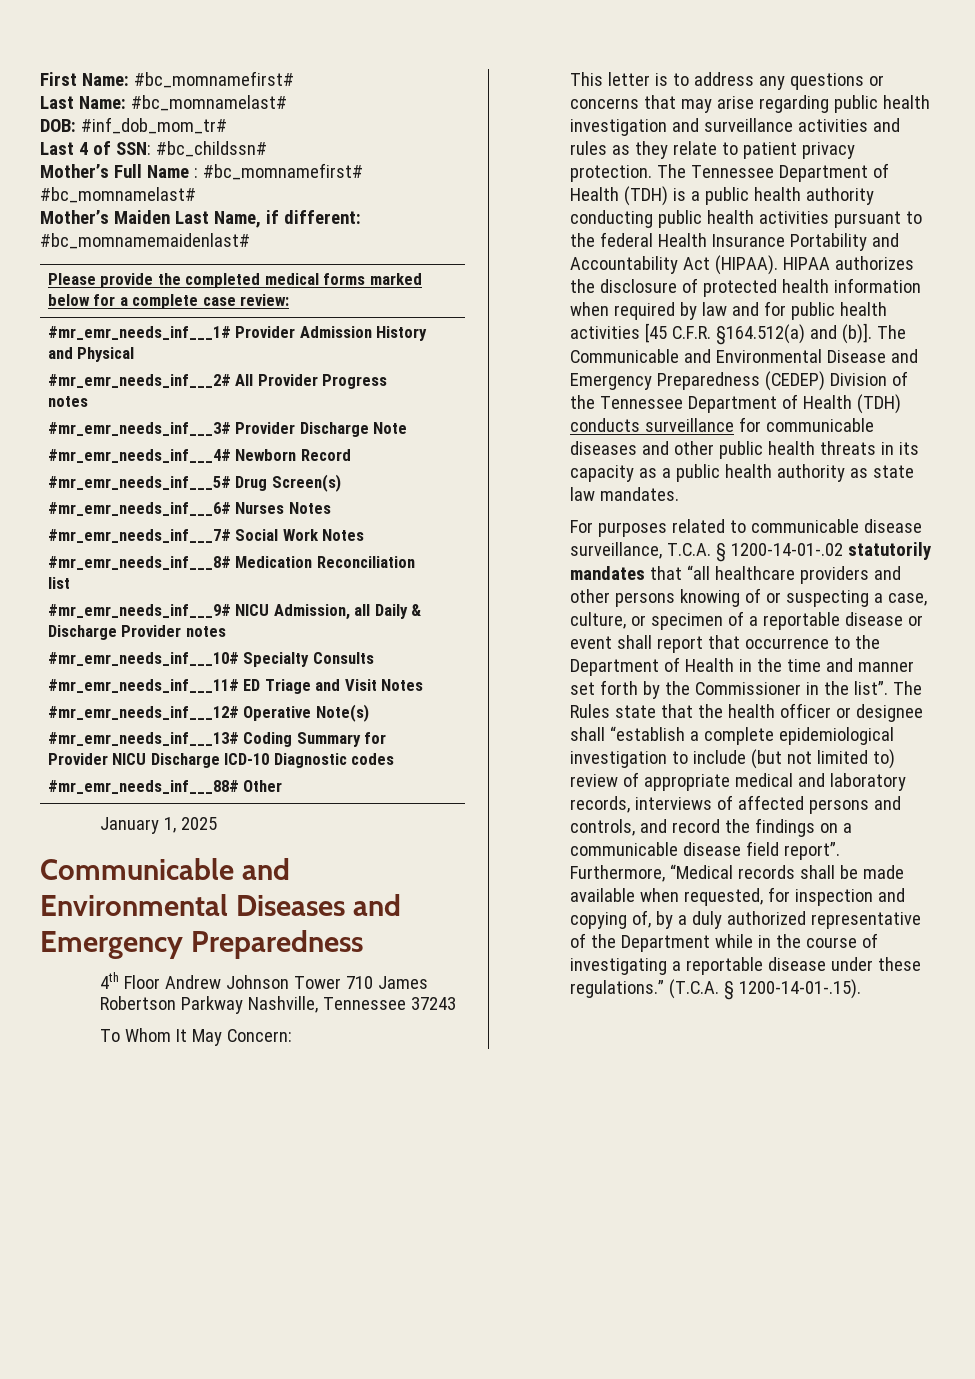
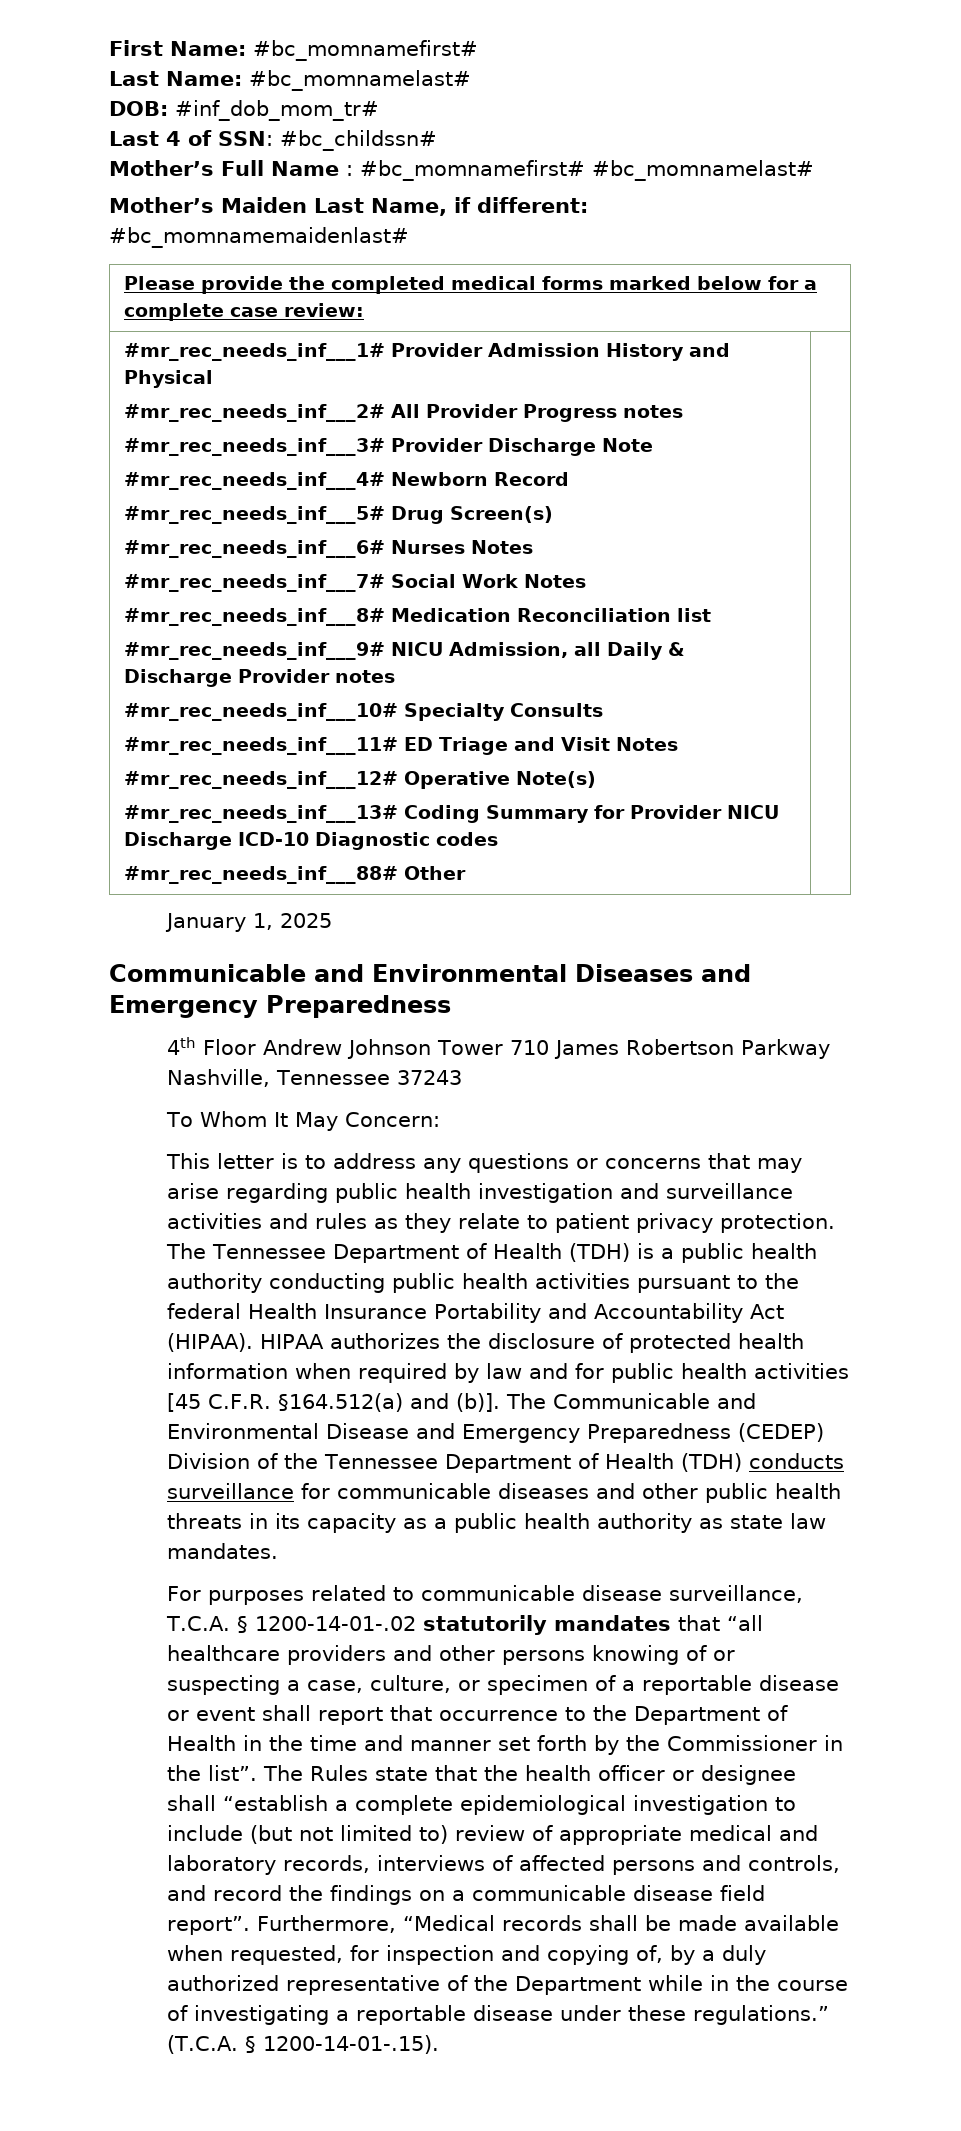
- #mr_emr_needs_inf___1# Provider Admission History and Physical
+ #mr_rec_needs_inf___1# Provider Admission History and Physical
- #mr_emr_needs_inf___2# All Provider Progress notes
+ #mr_rec_needs_inf___2# All Provider Progress notes
- #mr_emr_needs_inf___3# Provider Discharge Note
+ #mr_rec_needs_inf___3# Provider Discharge Note
- #mr_emr_needs_inf___4# Newborn Record
+ #mr_rec_needs_inf___4# Newborn Record
- #mr_emr_needs_inf___5# Drug Screen(s)
+ #mr_rec_needs_inf___5# Drug Screen(s)
- #mr_emr_needs_inf___6# Nurses Notes
+ #mr_rec_needs_inf___6# Nurses Notes
- #mr_emr_needs_inf___7# Social Work Notes
+ #mr_rec_needs_inf___7# Social Work Notes
- #mr_emr_needs_inf___8# Medication Reconciliation list
+ #mr_rec_needs_inf___8# Medication Reconciliation list
- #mr_emr_needs_inf___9# NICU Admission, all Daily & Discharge Provider notes
+ #mr_rec_needs_inf___9# NICU Admission, all Daily & Discharge Provider notes
- #mr_emr_needs_inf___10# Specialty Consults
+ #mr_rec_needs_inf___10# Specialty Consults
- #mr_emr_needs_inf___11# ED Triage and Visit Notes
+ #mr_rec_needs_inf___11# ED Triage and Visit Notes
- #mr_emr_needs_inf___12# Operative Note(s)
+ #mr_rec_needs_inf___12# Operative Note(s)
- #mr_emr_needs_inf___13# Coding Summary for Provider NICU Discharge ICD-10 Diagnostic codes
+ #mr_rec_needs_inf___13# Coding Summary for Provider NICU Discharge ICD-10 Diagnostic codes
- #mr_emr_needs_inf___88# Other
+ #mr_rec_needs_inf___88# Other

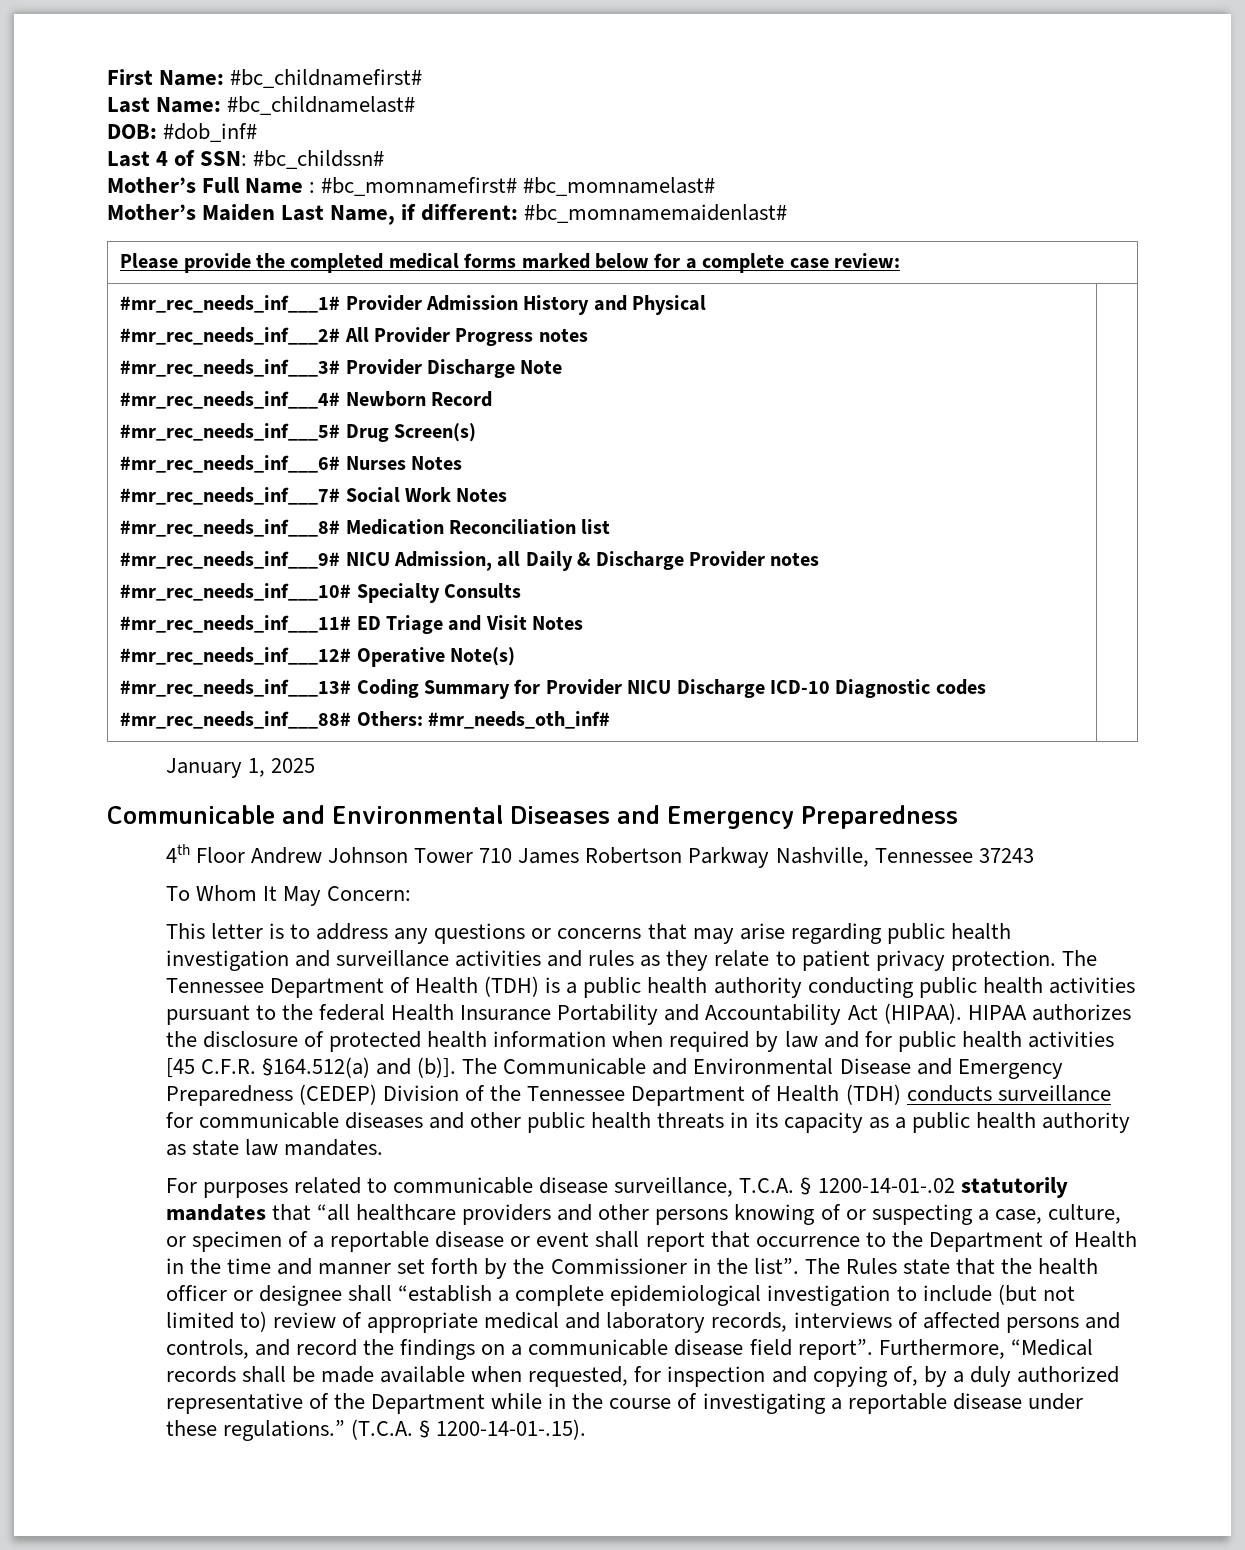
- First Name: #bc_momnamefirst#
+ First Name: #bc_childnamefirst#
- Last Name: #bc_momnamelast#
+ Last Name: #bc_childnamelast#
- DOB: #inf_dob_mom_tr#
+ DOB: #dob_inf#
- #mr_rec_needs_inf___88# Other
+ #mr_rec_needs_inf___88# Others: #mr_needs_oth_inf#

